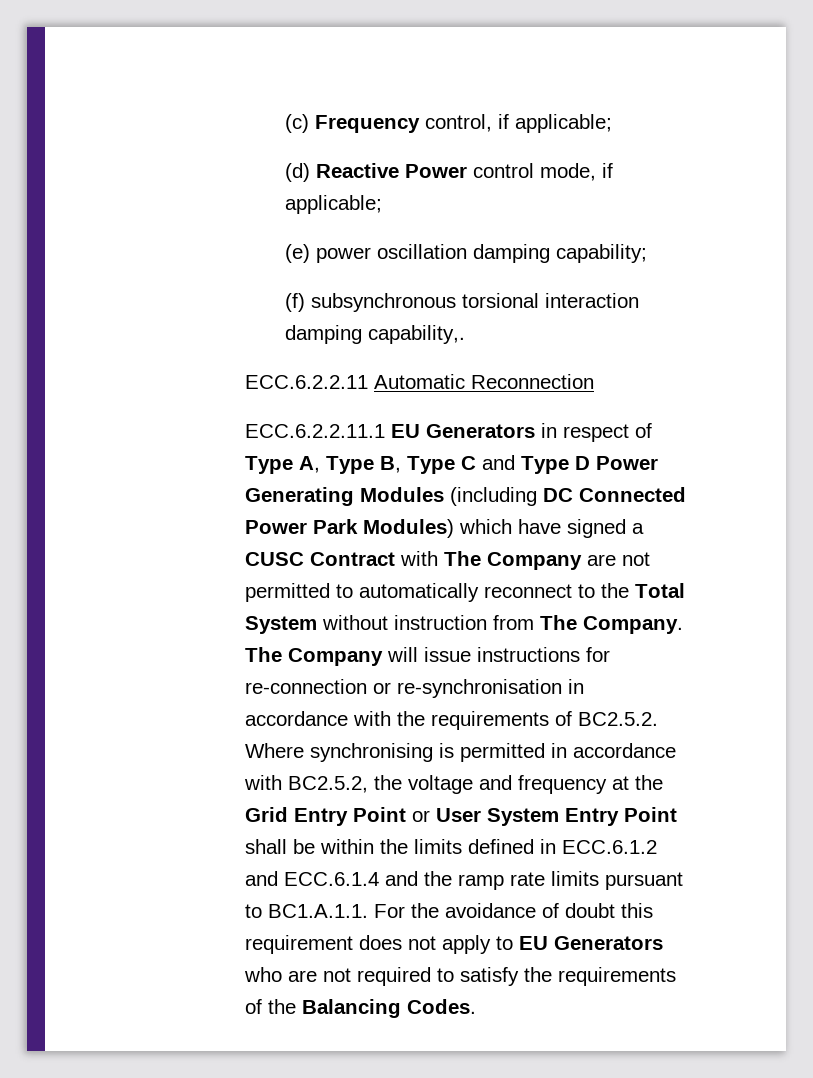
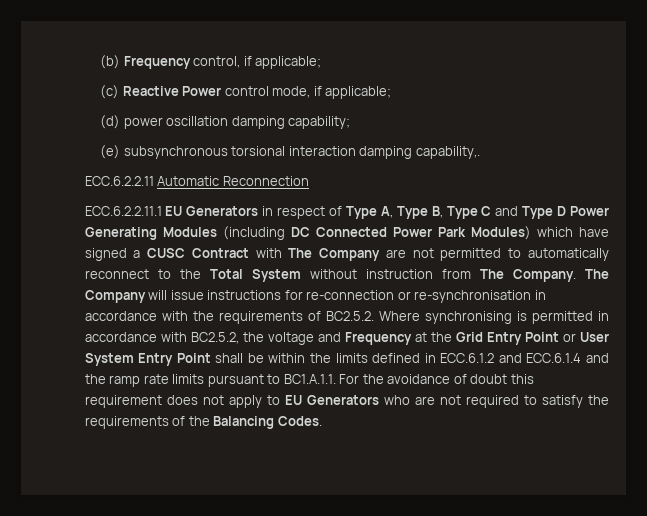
- (c) Frequency control, if applicable;
+ (b) Frequency control, if applicable;
- (d) Reactive Power control mode, if applicable;
+ (c) Reactive Power control mode, if applicable;
- (e) power oscillation damping capability;
+ (d) power oscillation damping capability;
- (f) subsynchronous torsional interaction damping capability,.
+ (e) subsynchronous torsional interaction damping capability,.
- The Company will issue instructions for re-connection or re-synchronisation in accordance with the requirements of BC2.5.2. Where synchronising is permitted in accordance with BC2.5.2, the voltage and frequency at the Grid Entry Point or User System Entry Point shall be within the limits defined in ECC.6.1.2 and ECC.6.1.4 and the ramp rate limits pursuant to BC1.A.1.1. For the avoidance of doubt this requirement does not apply to EU Generators who are not required to satisfy the requirements of the Balancing Codes.
+ The Company will issue instructions for re-connection or re-synchronisation in accordance with the requirements of BC2.5.2. Where synchronising is permitted in accordance with BC2.5.2, the voltage and Frequency at the Grid Entry Point or User System Entry Point shall be within the limits defined in ECC.6.1.2 and ECC.6.1.4 and the ramp rate limits pursuant to BC1.A.1.1. For the avoidance of doubt this requirement does not apply to EU Generators who are not required to satisfy the requirements of the Balancing Codes.

